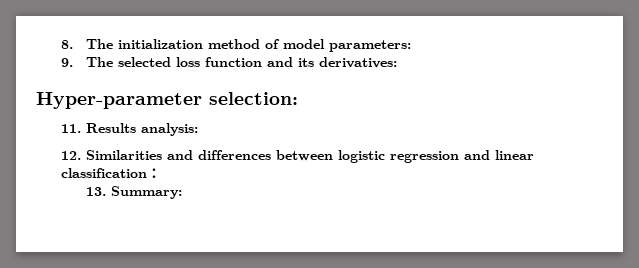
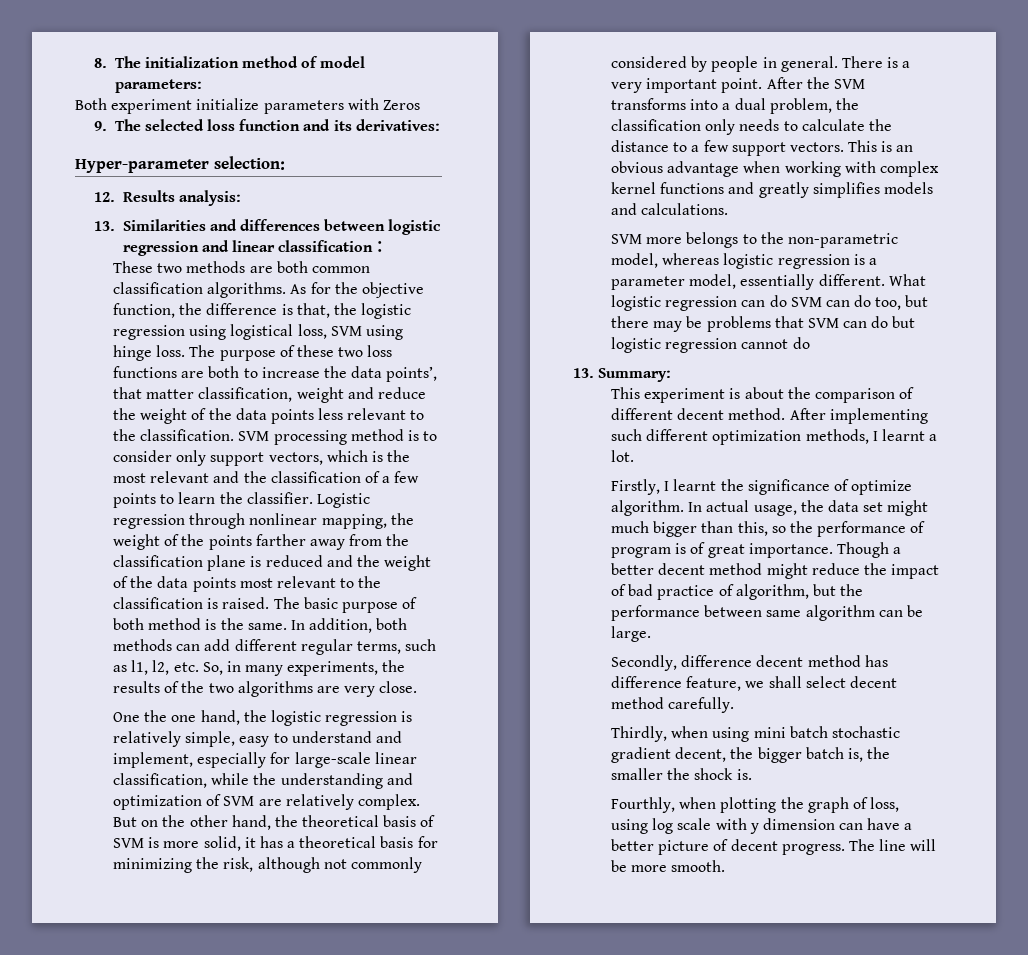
+ Both experiment initialize parameters with Zeros
- 11. Results analysis:
+ 12. Results analysis:
- 12. Similarities and differences between logistic regression and linear classification：
+ 13. Similarities and differences between logistic regression and linear classification：
+ These two methods are both common classification algorithms. As for the objective function, the difference is that, the logistic regression using logistical loss, SVM using hinge loss. The purpose of these two loss functions are both to increase the data points’, that matter classification, weight and reduce the weight of the data points less relevant to the classification. SVM processing method is to consider only support vectors, which is the most relevant and the classification of a few points to learn the classifier. Logistic regression through nonlinear mapping, the weight of the points farther away from the classification plane is reduced and the weight of the data points most relevant to the classification is raised. The basic purpose of both method is the same. In addition, both methods can add different regular terms, such as l1, l2, etc. So, in many experiments, the results of the two algorithms are very close.
+ One the one hand, the logistic regression is relatively simple, easy to understand and implement, especially for large-scale linear classification, while the understanding and optimization of SVM are relatively complex. But on the other hand, the theoretical basis of SVM is more solid, it has a theoretical basis for minimizing the risk, although not commonly considered by people in general. There is a very important point. After the SVM transforms into a dual problem, the classification only needs to calculate the distance to a few support vectors. This is an obvious advantage when working with complex kernel functions and greatly simplifies models and calculations.
+ SVM more belongs to the non-parametric model, whereas logistic regression is a parameter model, essentially different. What logistic regression can do SVM can do too, but there may be problems that SVM can do but logistic regression cannot do
  13. Summary:
+ This experiment is about the comparison of different decent method. After implementing such different optimization methods, I learnt a lot.
+ Firstly, I learnt the significance of optimize algorithm. In actual usage, the data set might much bigger than this, so the performance of program is of great importance. Though a better decent method might reduce the impact of bad practice of algorithm, but the performance between same algorithm can be large.
+ Secondly, difference decent method has difference feature, we shall select decent method carefully.
+ Thirdly, when using mini batch stochastic gradient decent, the bigger batch is, the smaller the shock is.
+ Fourthly, when plotting the graph of loss, using log scale with y dimension can have a better picture of decent progress. The line will be more smooth.

